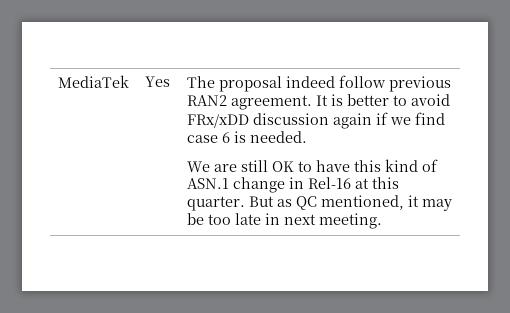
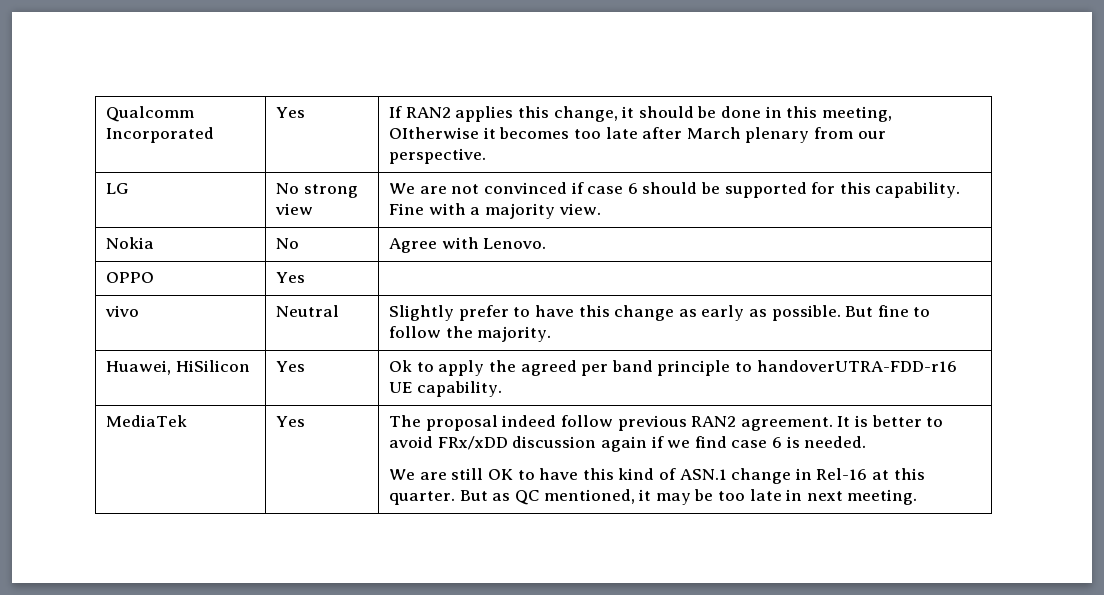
+ Qualcomm Incorporated | Yes | If RAN2 applies this change, it should be done in this meeting, OItherwise it becomes too late after March plenary from our perspective.
+ LG | No strong view | We are not convinced if case 6 should be supported for this capability. Fine with a majority view.
+ Nokia | No | Agree with Lenovo.
+ OPPO | Yes |
+ vivo | Neutral | Slightly prefer to have this change as early as possible. But fine to follow the majority.
+ Huawei, HiSilicon | Yes | Ok to apply the agreed per band principle to handoverUTRA-FDD-r16 UE capability.

